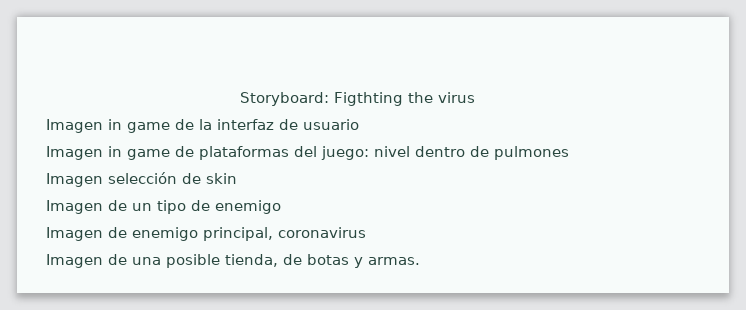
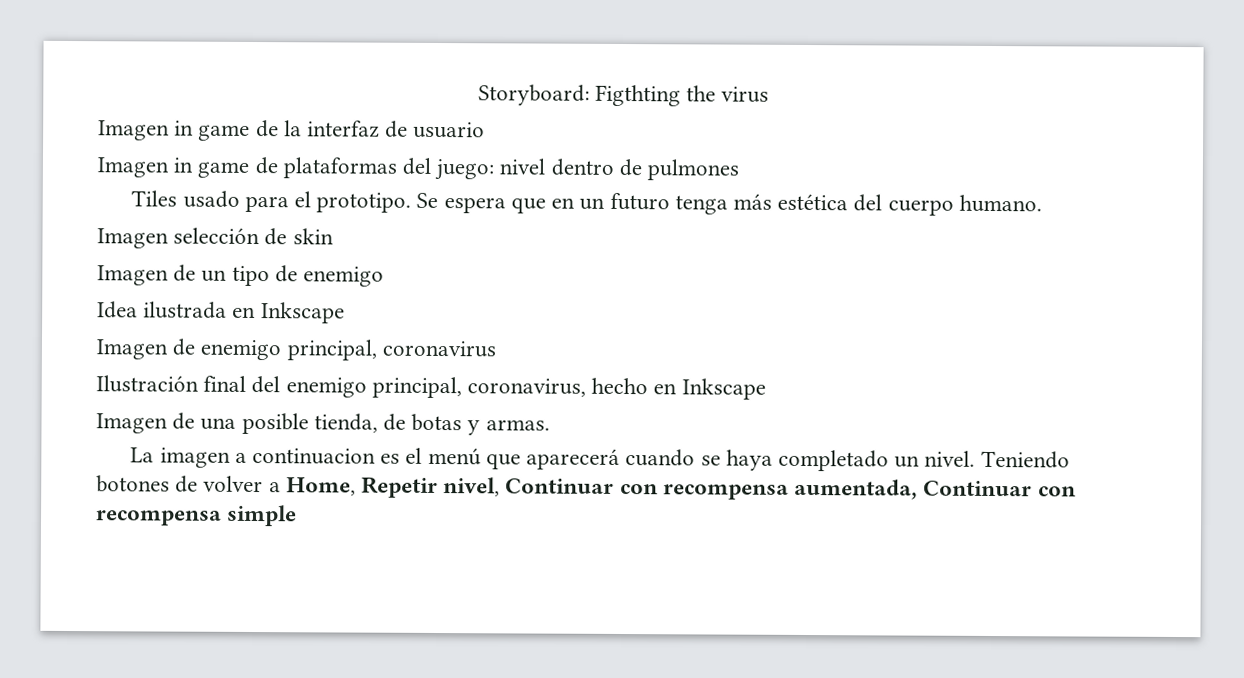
+ Tiles usado para el prototipo. Se espera que en un futuro tenga más estética del cuerpo humano.
+ Idea ilustrada en Inkscape
+ Ilustración final del enemigo principal, coronavirus, hecho en Inkscape
+ La imagen a continuacion es el menú que aparecerá cuando se haya completado un nivel. Teniendo botones de volver a Home, Repetir nivel, Continuar con recompensa aumentada, Continuar con recompensa simple

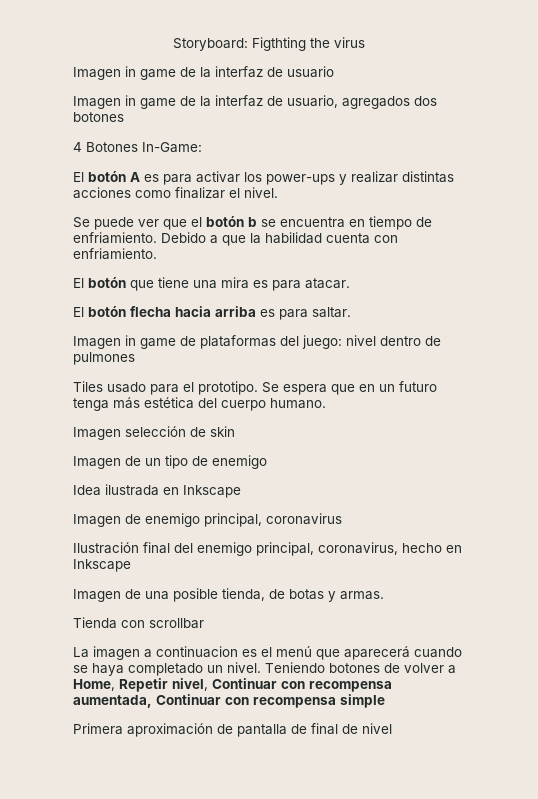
+ Imagen in game de la interfaz de usuario, agregados dos botones
+ 4 Botones In-Game:
+ El botón A es para activar los power-ups y realizar distintas acciones como finalizar el nivel.
+ Se puede ver que el botón b se encuentra en tiempo de enfriamiento. Debido a que la habilidad cuenta con enfriamiento.
+ El botón que tiene una mira es para atacar.
+ El botón flecha hacia arriba es para saltar.
+ Tienda con scrollbar
+ Primera aproximación de pantalla de final de nivel

